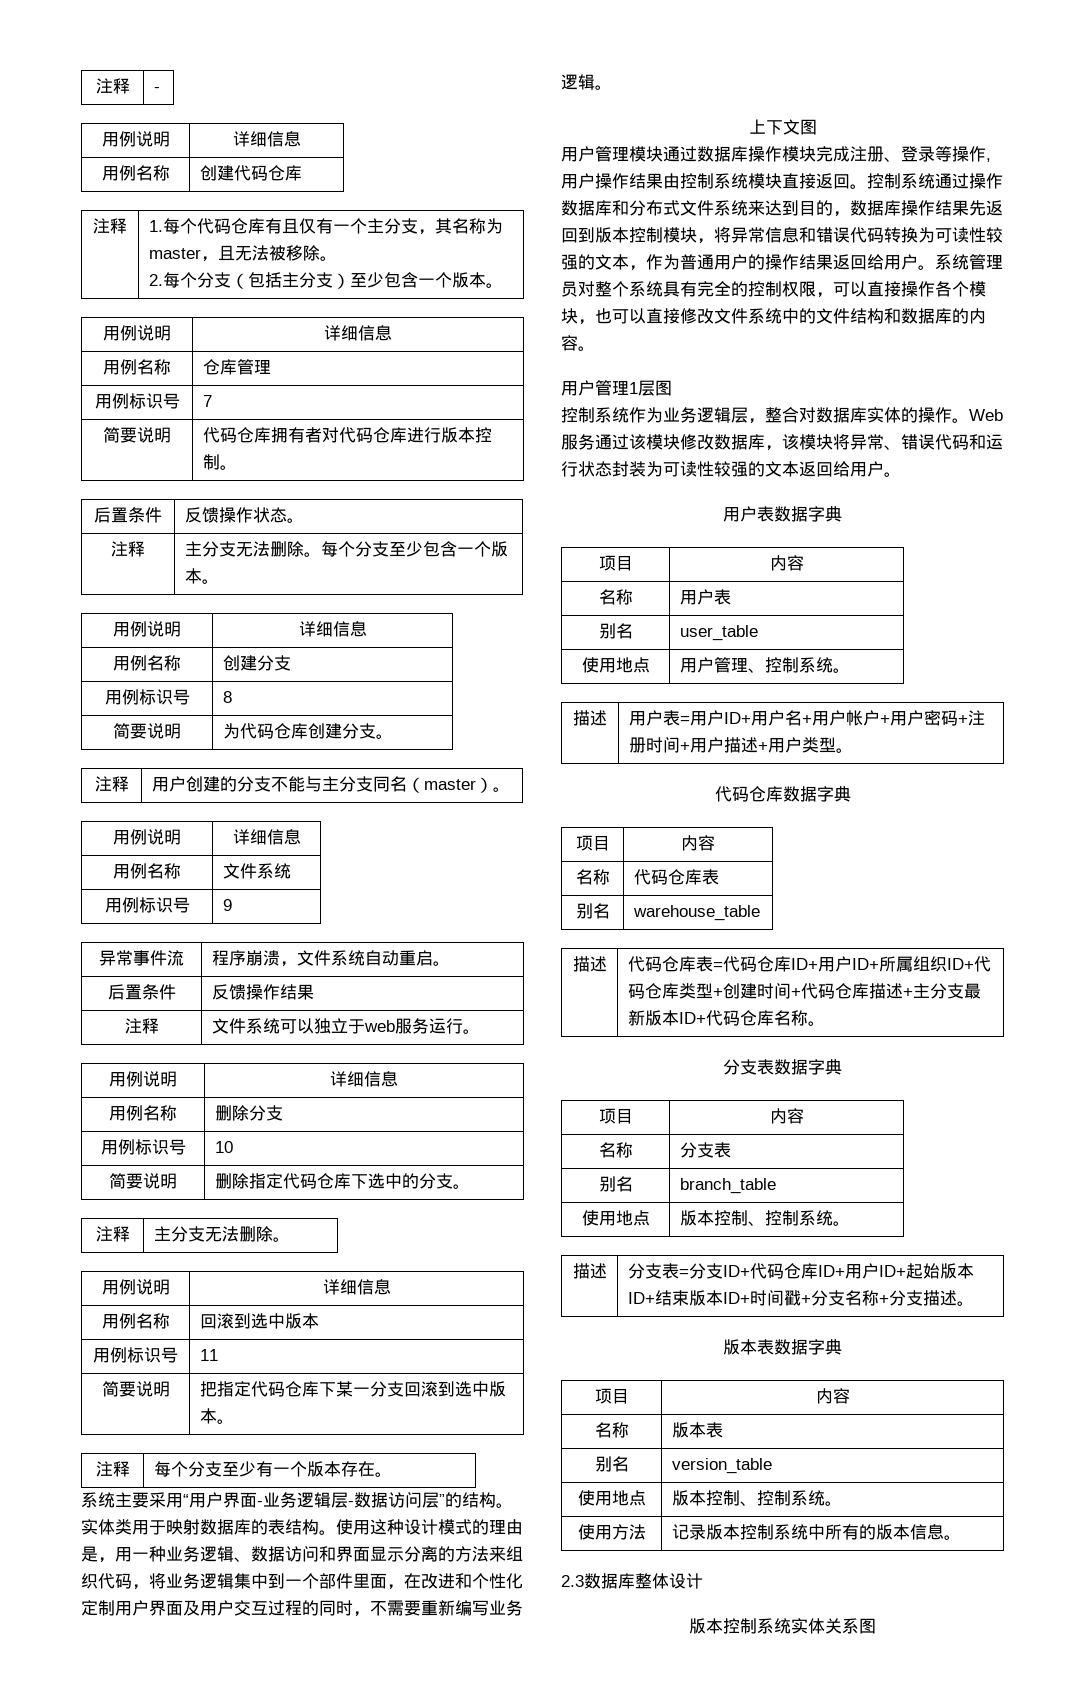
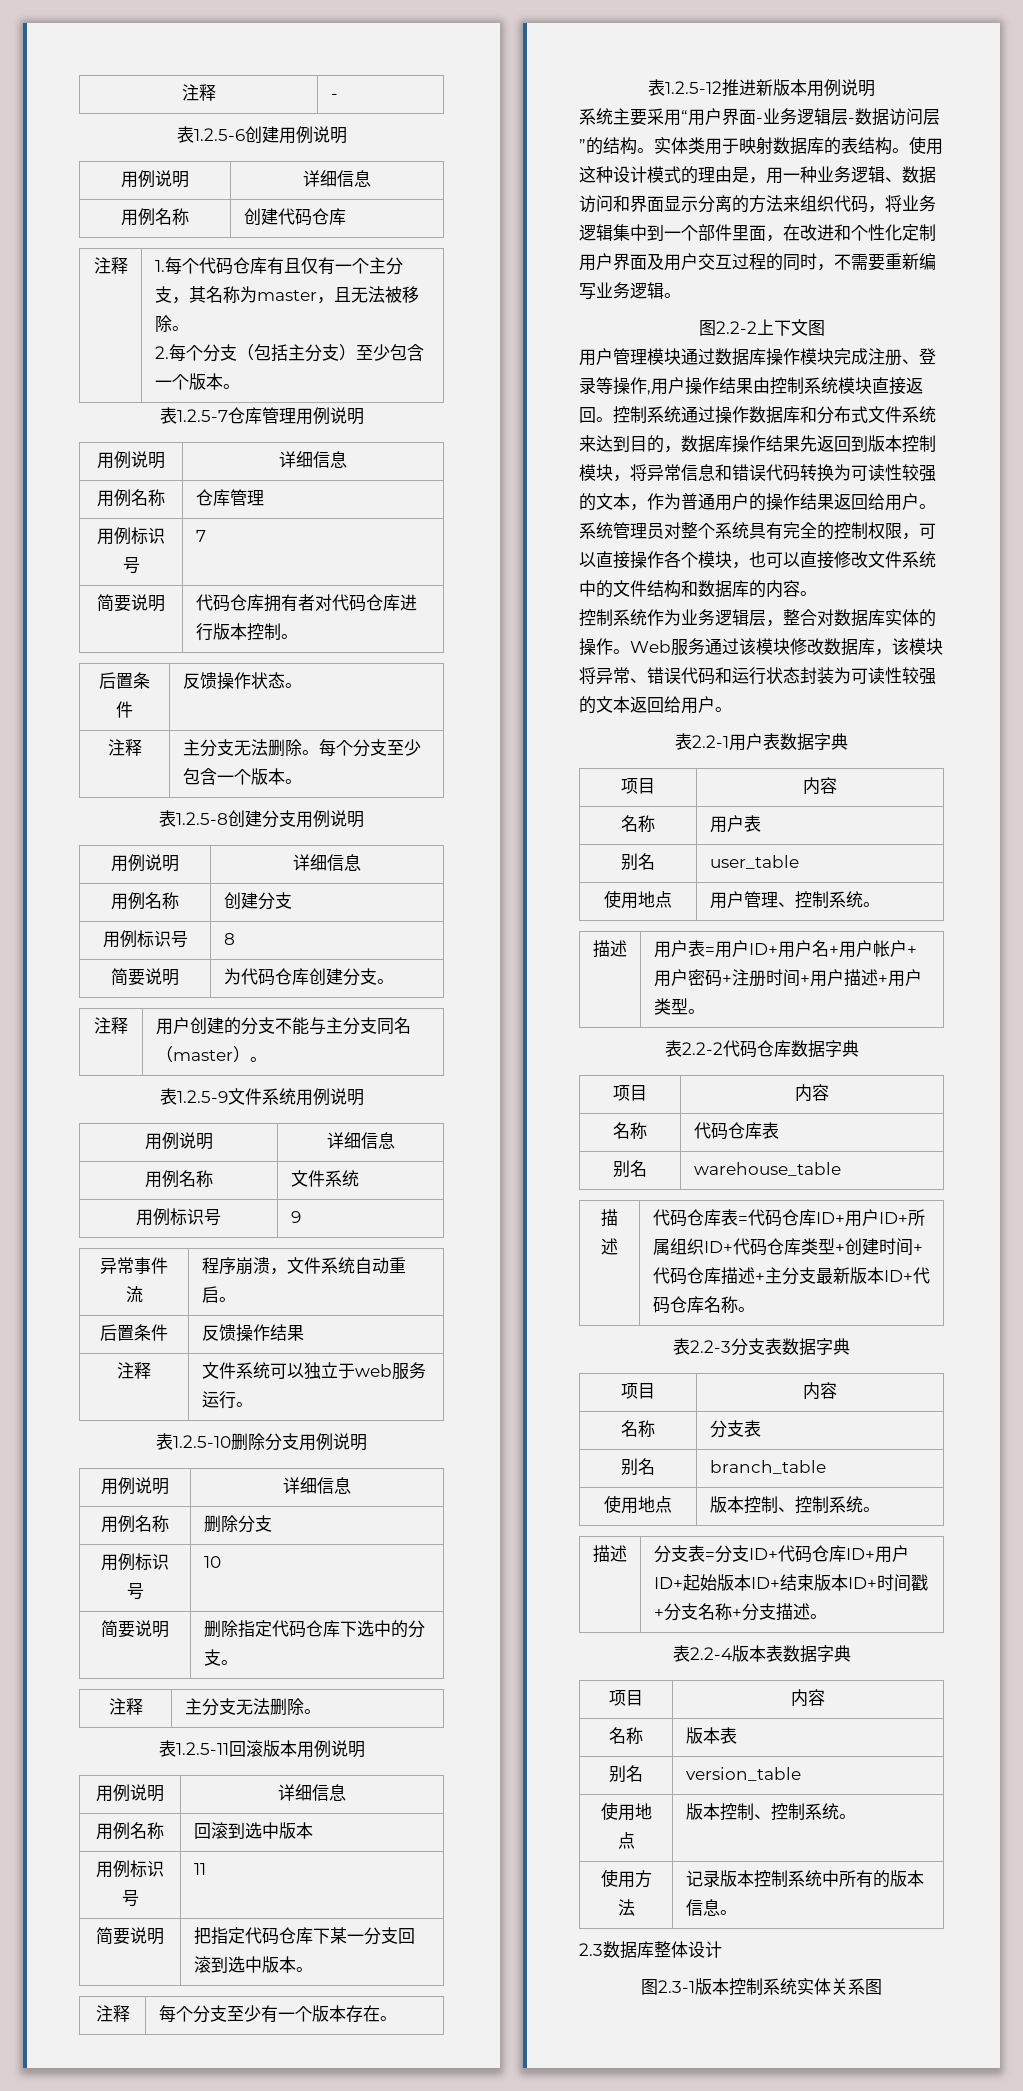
+ 表1.2.5-6创建用例说明
+ 表1.2.5-7仓库管理用例说明
+ 表1.2.5-8创建分支用例说明
+ 表1.2.5-9文件系统用例说明
+ 表1.2.5-10删除分支用例说明
+ 表1.2.5-11回滚版本用例说明
+ 表1.2.5-12推进新版本用例说明
- 上下文图
+ 图2.2-2上下文图
- 用户管理1层图
- 用户表数据字典
+ 表2.2-1用户表数据字典
- 代码仓库数据字典
+ 表2.2-2代码仓库数据字典
- 分支表数据字典
+ 表2.2-3分支表数据字典
- 版本表数据字典
+ 表2.2-4版本表数据字典
- 版本控制系统实体关系图
+ 图2.3-1版本控制系统实体关系图

